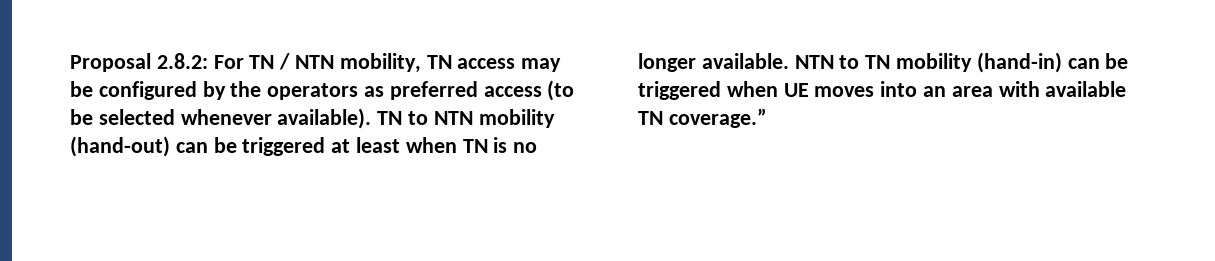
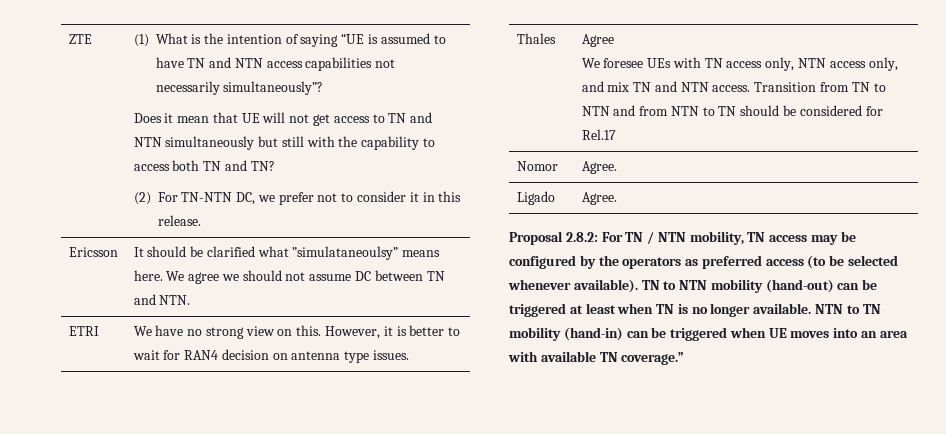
+ ZTE | (1) What is the intention of saying “UE is assumed to have TN and NTN access capabilities not necessarily simultaneously”?
+ Does it mean that UE will not get access to TN and NTN simultaneously but still with the capability to access both TN and TN?
+ (2) For TN-NTN DC, we prefer not to consider it in this release.
+ Ericsson | It should be clarified what ”simulataneoulsy” means here. We agree we should not assume DC between TN and NTN.
+ ETRI | We have no strong view on this. However, it is better to wait for RAN4 decision on antenna type issues.
+ Thales | Agree
+ We foresee UEs with TN access only, NTN access only, and mix TN and NTN access. Transition from TN to NTN and from NTN to TN should be considered for Rel.17
+ Nomor | Agree.
+ Ligado | Agree.

